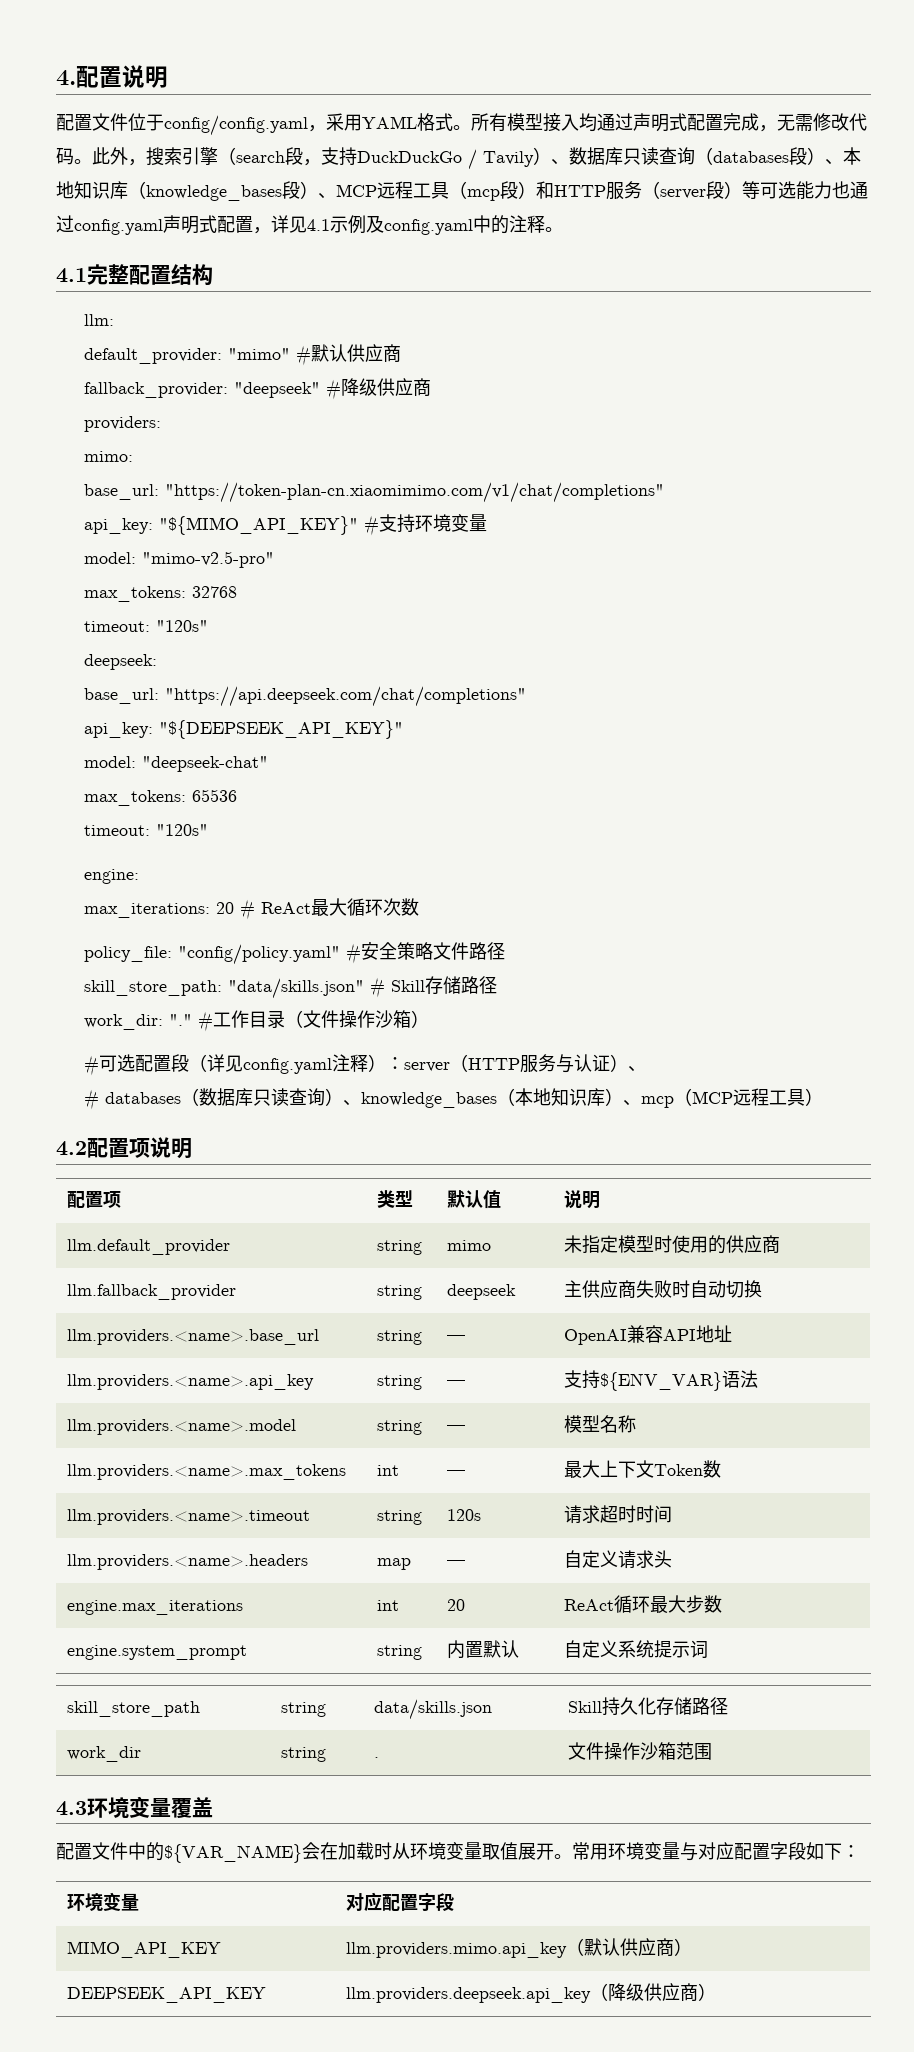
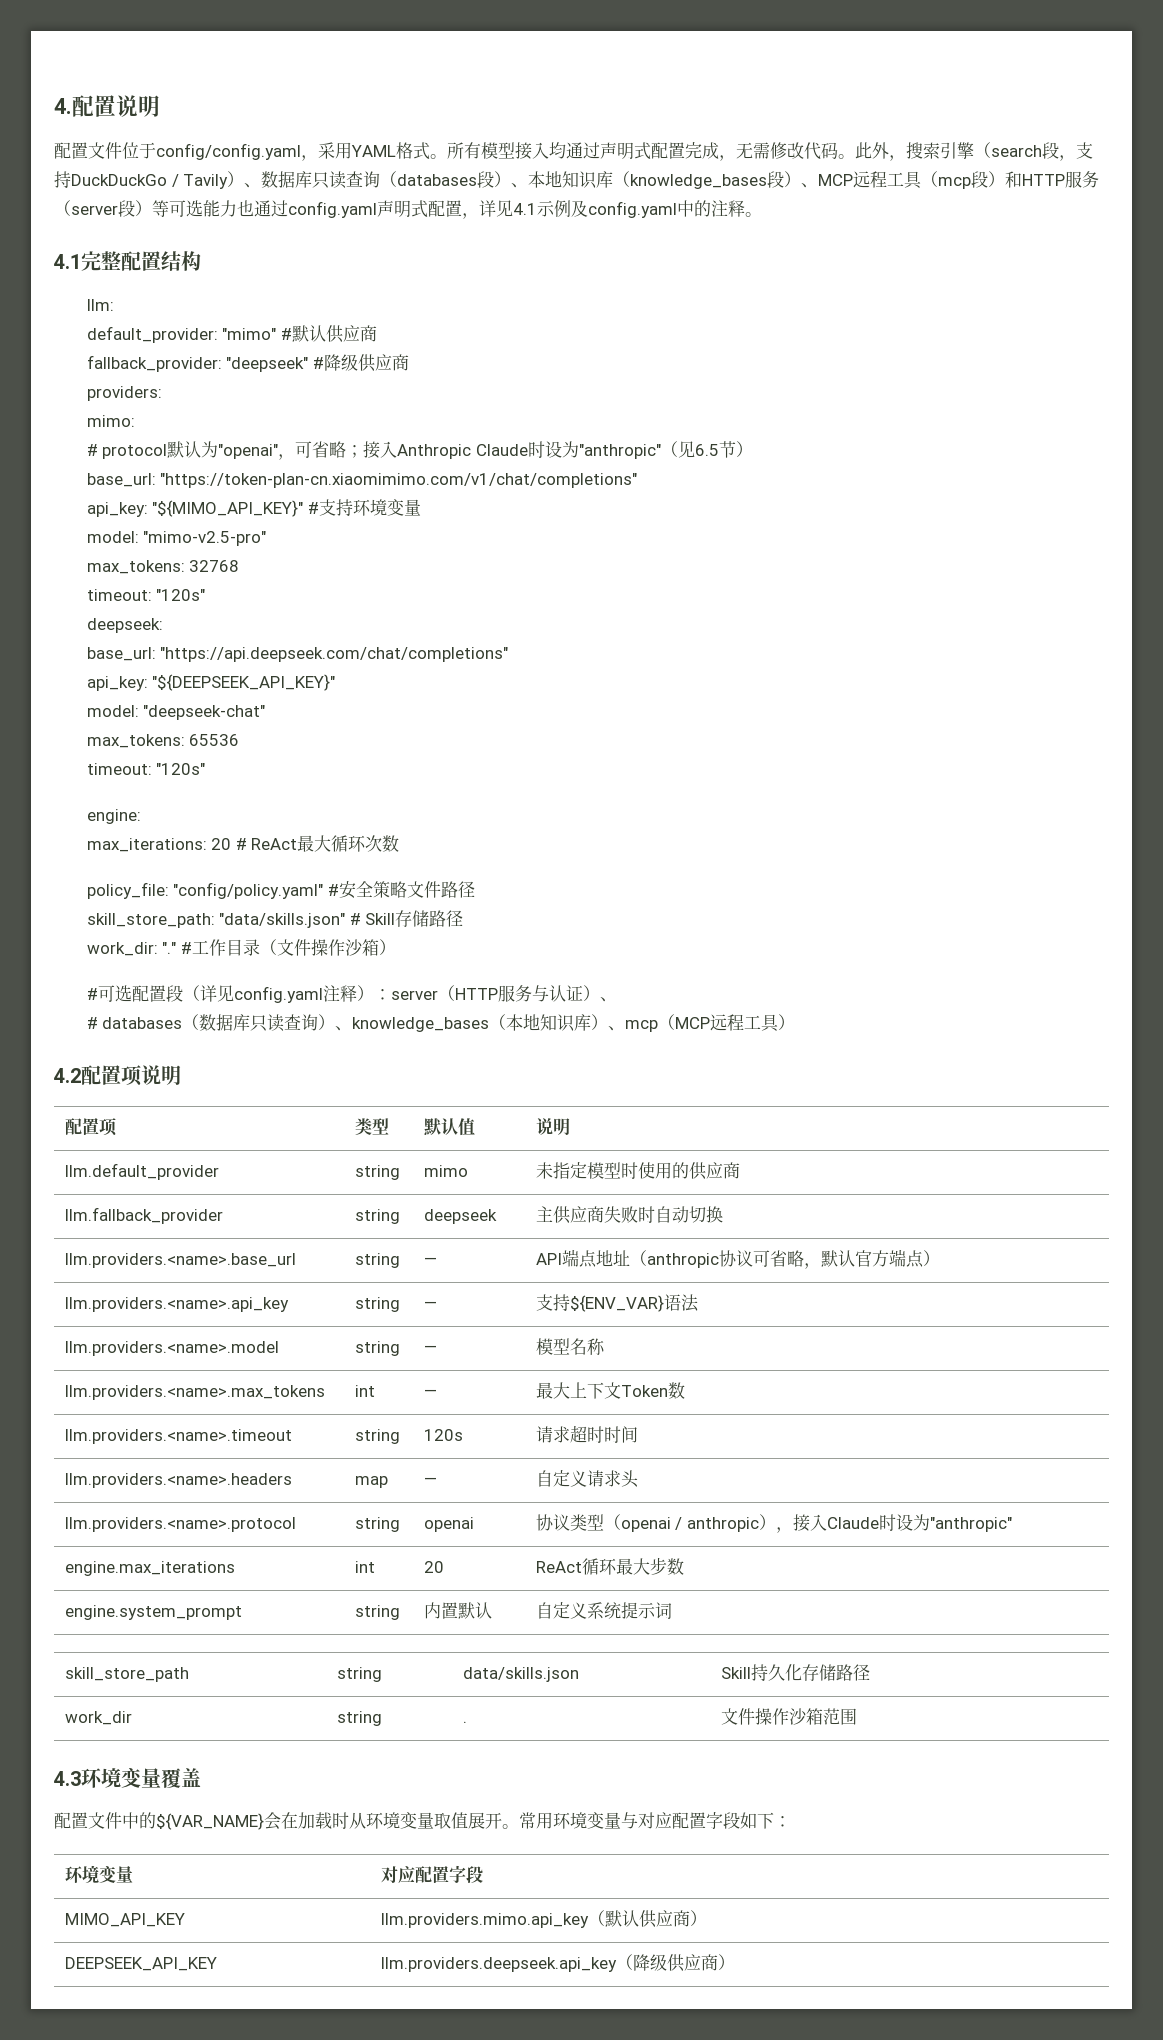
+ # protocol默认为"openai"，可省略；接入Anthropic Claude时设为"anthropic"（见6.5节）
- llm.providers.<name>.base_url | string | — | OpenAI兼容API地址
+ llm.providers.<name>.base_url | string | — | API端点地址（anthropic协议可省略，默认官方端点）
+ llm.providers.<name>.protocol | string | openai | 协议类型（openai / anthropic），接入Claude时设为"anthropic"

